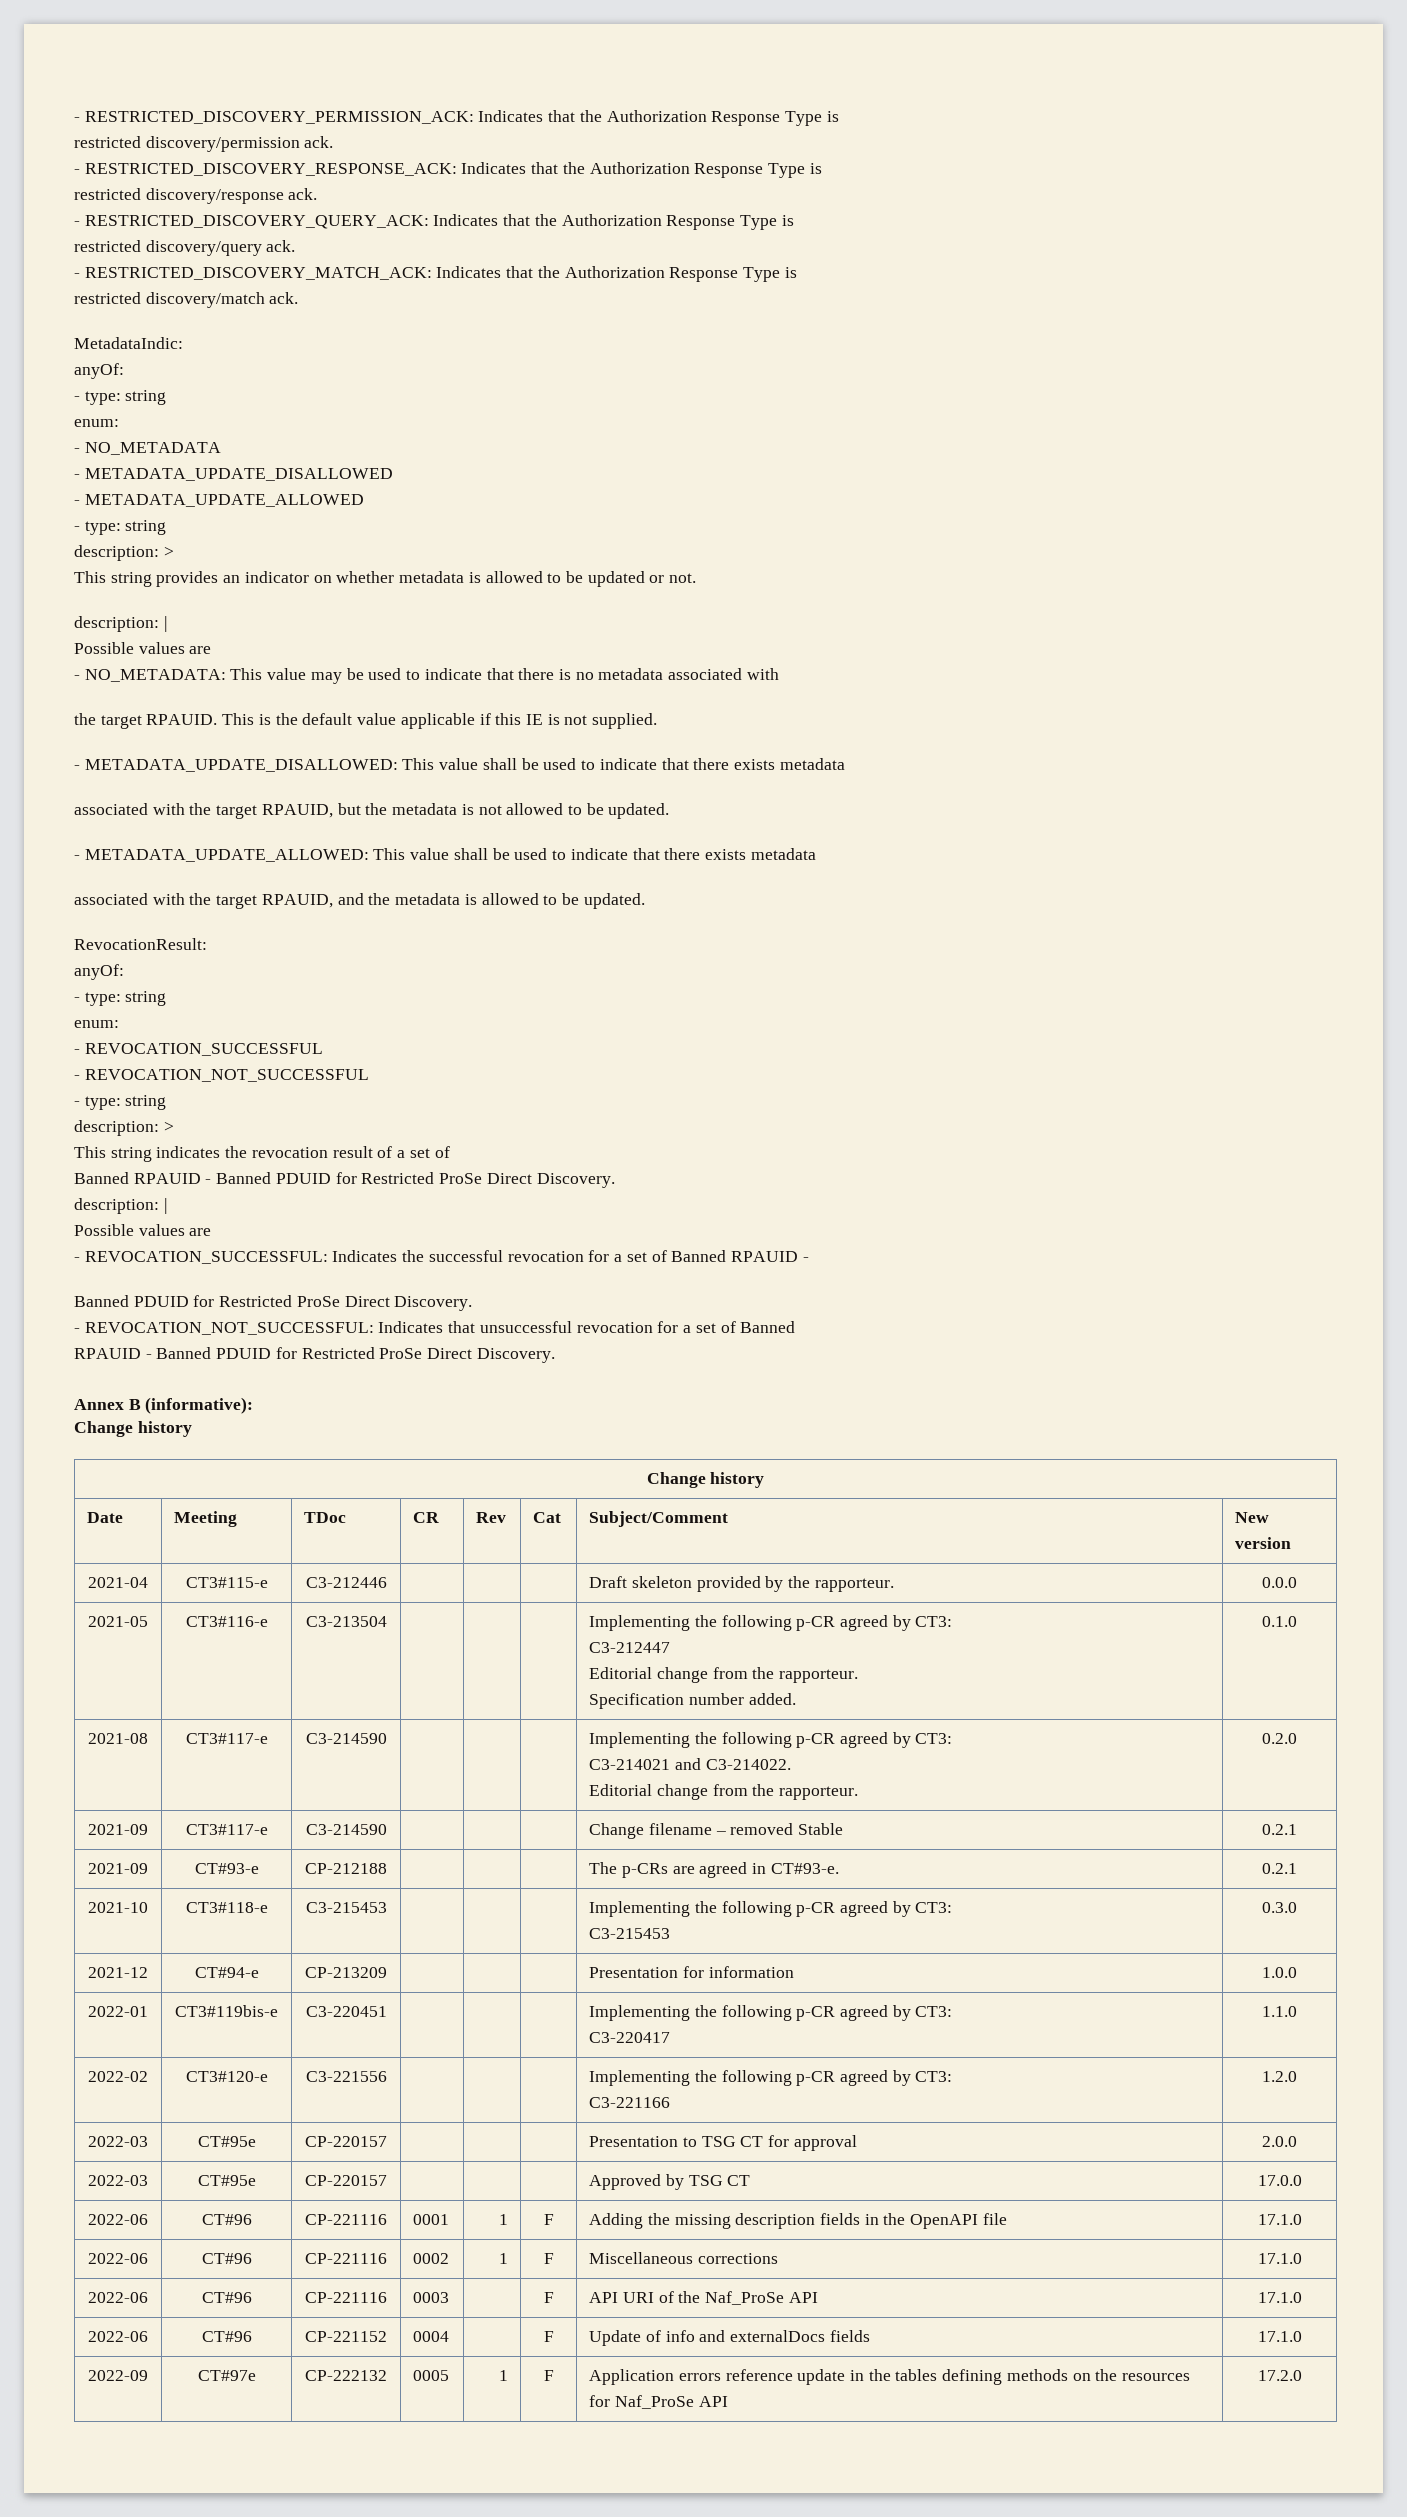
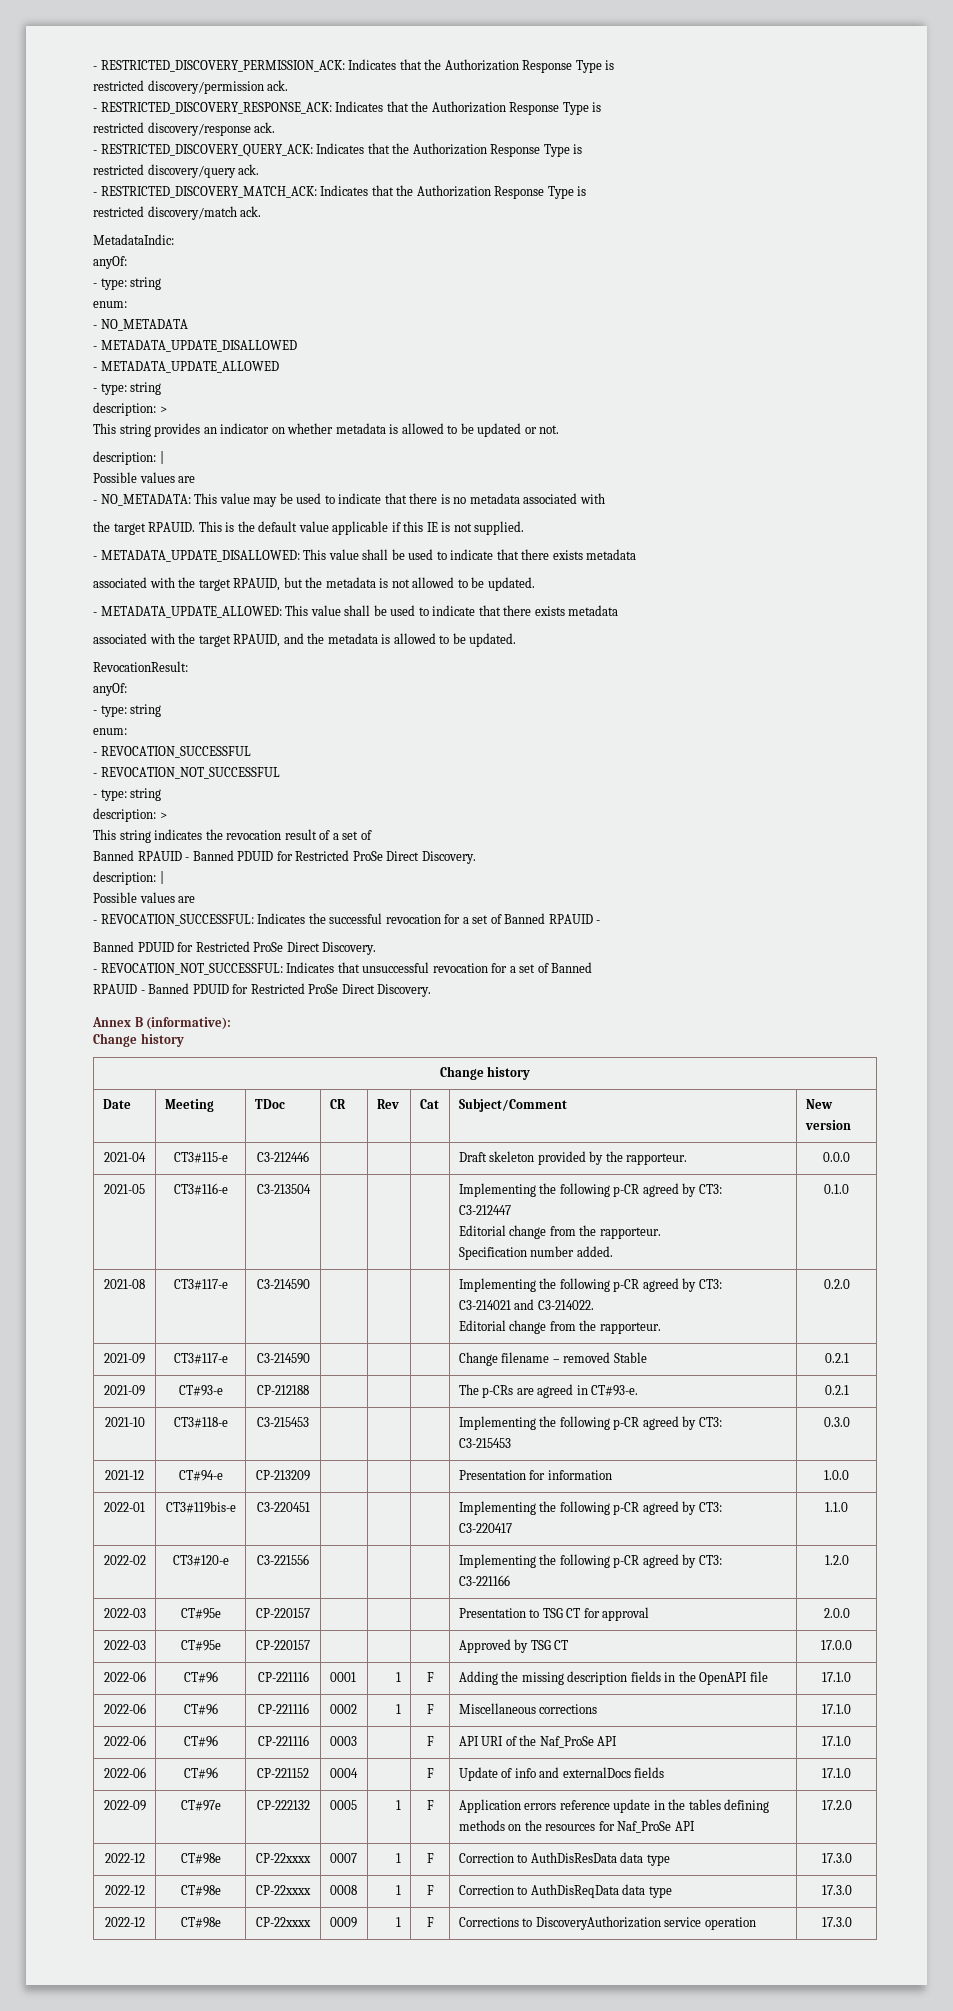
+ 2022-12 | CT#98e | CP-22xxxx | 0007 | 1 | F | Correction to AuthDisResData data type | 17.3.0
+ 2022-12 | CT#98e | CP-22xxxx | 0008 | 1 | F | Correction to AuthDisReqData data type | 17.3.0
+ 2022-12 | CT#98e | CP-22xxxx | 0009 | 1 | F | Corrections to DiscoveryAuthorization service operation | 17.3.0

